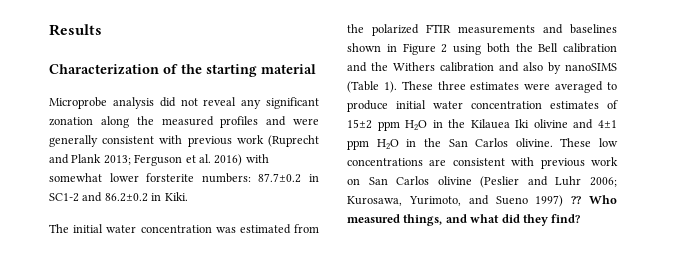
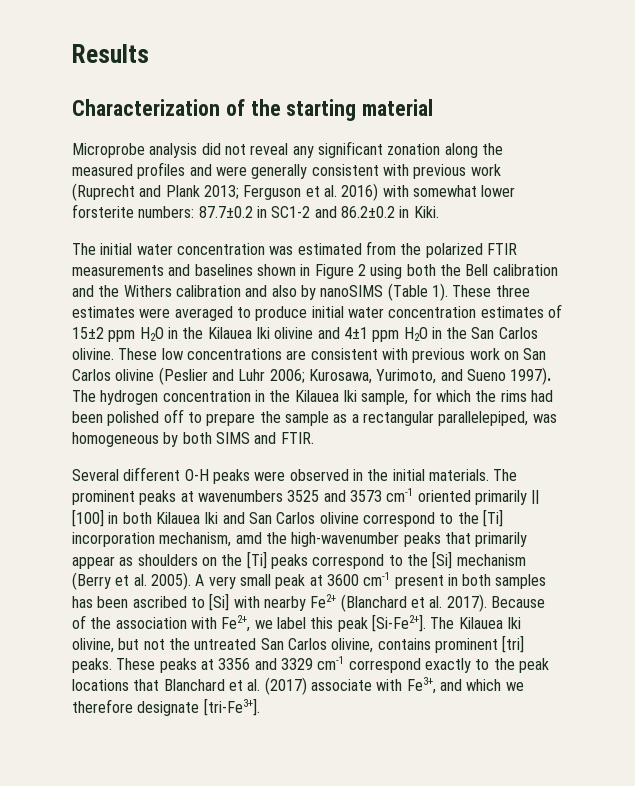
- These low concentrations are consistent with previous work on San Carlos olivine (Peslier and Luhr 2006; Kurosawa, Yurimoto, and Sueno 1997) ?? Who measured things, and what did they find?
+ These low concentrations are consistent with previous work on San Carlos olivine (Peslier and Luhr 2006; Kurosawa, Yurimoto, and Sueno 1997). The hydrogen concentration in the Kilauea Iki sample, for which the rims had been polished off to prepare the sample as a rectangular parallelepiped, was homogeneous by both SIMS and FTIR.
+ Several different O-H peaks were observed in the initial materials. The prominent peaks at wavenumbers 3525 and 3573 cm-1 oriented primarily || [100] in both Kilauea Iki and San Carlos olivine correspond to the [Ti] incorporation mechanism, amd the high-wavenumber peaks that primarily appear as shoulders on the [Ti] peaks correspond to the [Si] mechanism (Berry et al. 2005). A very small peak at 3600 cm-1 present in both samples has been ascribed to [Si] with nearby Fe2+ (Blanchard et al. 2017). Because of the association with Fe2+, we label this peak [Si-Fe2+]. The Kilauea Iki olivine, but not the untreated San Carlos olivine, contains prominent [tri] peaks. These peaks at 3356 and 3329 cm-1 correspond exactly to the peak locations that Blanchard et al. (2017) associate with Fe3+, and which we therefore designate [tri-Fe3+].

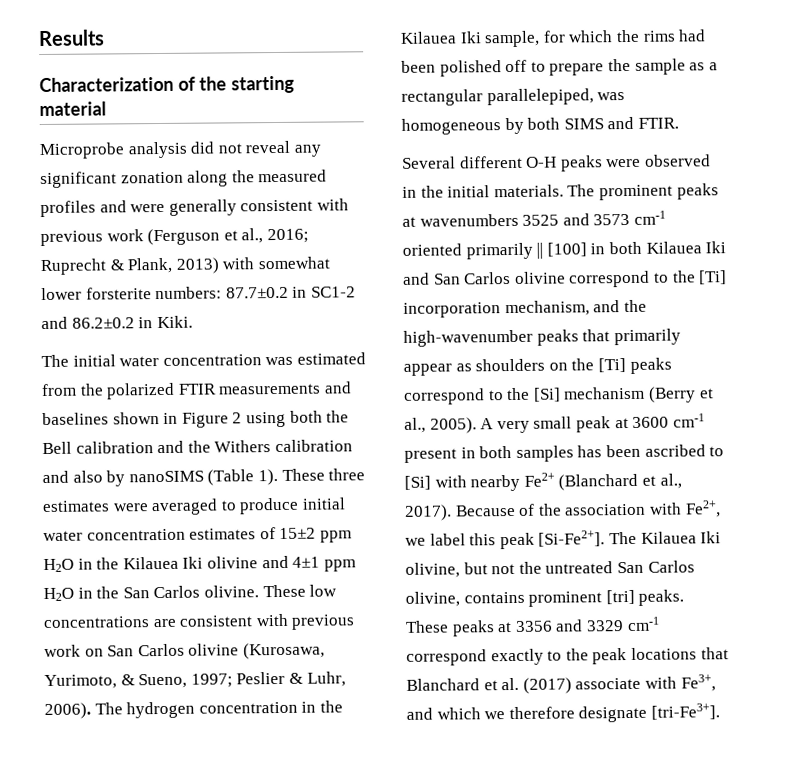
- Microprobe analysis did not reveal any significant zonation along the measured profiles and were generally consistent with previous work (Ruprecht and Plank 2013; Ferguson et al. 2016) with somewhat lower forsterite numbers: 87.7±0.2 in SC1-2 and 86.2±0.2 in Kiki.
+ Microprobe analysis did not reveal any significant zonation along the measured profiles and were generally consistent with previous work (Ferguson et al., 2016; Ruprecht & Plank, 2013) with somewhat lower forsterite numbers: 87.7±0.2 in SC1-2 and 86.2±0.2 in Kiki.
- These low concentrations are consistent with previous work on San Carlos olivine (Peslier and Luhr 2006; Kurosawa, Yurimoto, and Sueno 1997).
+ These low concentrations are consistent with previous work on San Carlos olivine (Kurosawa, Yurimoto, & Sueno, 1997; Peslier & Luhr, 2006).
- The prominent peaks at wavenumbers 3525 and 3573 cm-1 oriented primarily || [100] in both Kilauea Iki and San Carlos olivine correspond to the [Ti] incorporation mechanism, amd the high-wavenumber peaks that primarily appear as shoulders on the [Ti] peaks correspond to the [Si] mechanism (Berry et al. 2005).
+ The prominent peaks at wavenumbers 3525 and 3573 cm-1 oriented primarily || [100] in both Kilauea Iki and San Carlos olivine correspond to the [Ti] incorporation mechanism, and the high-wavenumber peaks that primarily appear as shoulders on the [Ti] peaks correspond to the [Si] mechanism (Berry et al., 2005).
- A very small peak at 3600 cm-1 present in both samples has been ascribed to [Si] with nearby Fe2+ (Blanchard et al. 2017).
+ A very small peak at 3600 cm-1 present in both samples has been ascribed to [Si] with nearby Fe2+ (Blanchard et al., 2017).

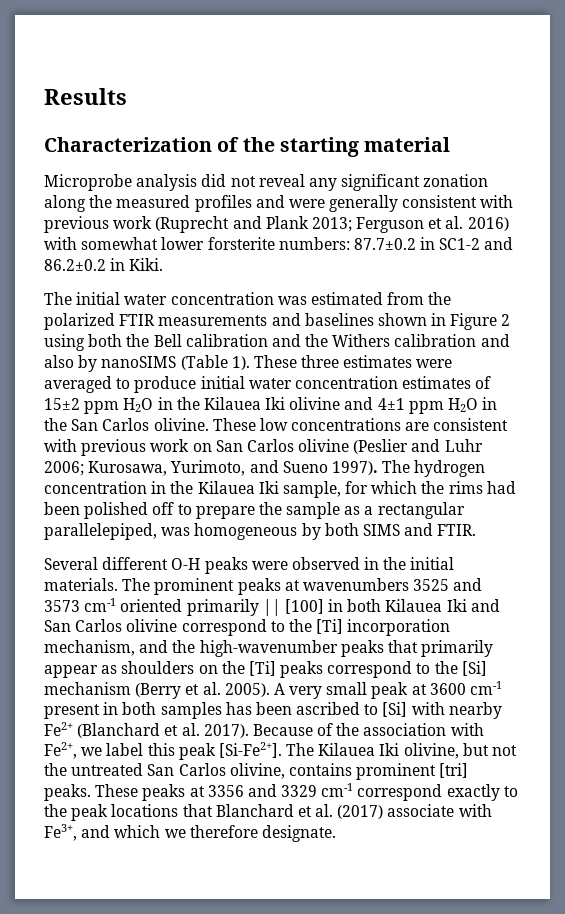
- Microprobe analysis did not reveal any significant zonation along the measured profiles and were generally consistent with previous work (Ferguson et al., 2016; Ruprecht & Plank, 2013) with somewhat lower forsterite numbers: 87.7±0.2 in SC1-2 and 86.2±0.2 in Kiki.
+ Microprobe analysis did not reveal any significant zonation along the measured profiles and were generally consistent with previous work (Ruprecht and Plank 2013; Ferguson et al. 2016) with somewhat lower forsterite numbers: 87.7±0.2 in SC1-2 and 86.2±0.2 in Kiki.
- These low concentrations are consistent with previous work on San Carlos olivine (Kurosawa, Yurimoto, & Sueno, 1997; Peslier & Luhr, 2006).
+ These low concentrations are consistent with previous work on San Carlos olivine (Peslier and Luhr 2006; Kurosawa, Yurimoto, and Sueno 1997).
- The prominent peaks at wavenumbers 3525 and 3573 cm-1 oriented primarily || [100] in both Kilauea Iki and San Carlos olivine correspond to the [Ti] incorporation mechanism, and the high-wavenumber peaks that primarily appear as shoulders on the [Ti] peaks correspond to the [Si] mechanism (Berry et al., 2005).
+ The prominent peaks at wavenumbers 3525 and 3573 cm-1 oriented primarily || [100] in both Kilauea Iki and San Carlos olivine correspond to the [Ti] incorporation mechanism, and the high-wavenumber peaks that primarily appear as shoulders on the [Ti] peaks correspond to the [Si] mechanism (Berry et al. 2005).
- A very small peak at 3600 cm-1 present in both samples has been ascribed to [Si] with nearby Fe2+ (Blanchard et al., 2017).
+ A very small peak at 3600 cm-1 present in both samples has been ascribed to [Si] with nearby Fe2+ (Blanchard et al. 2017).
- These peaks at 3356 and 3329 cm-1 correspond exactly to the peak locations that Blanchard et al. (2017) associate with Fe3+, and which we therefore designate [tri-Fe3+].
+ These peaks at 3356 and 3329 cm-1 correspond exactly to the peak locations that Blanchard et al. (2017) associate with Fe3+, and which we therefore designate.

